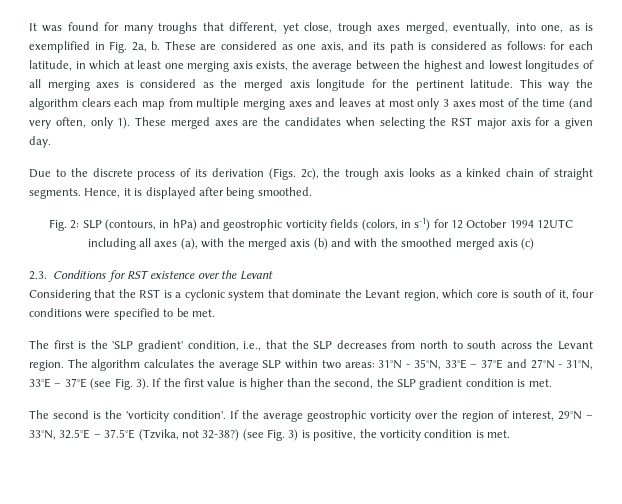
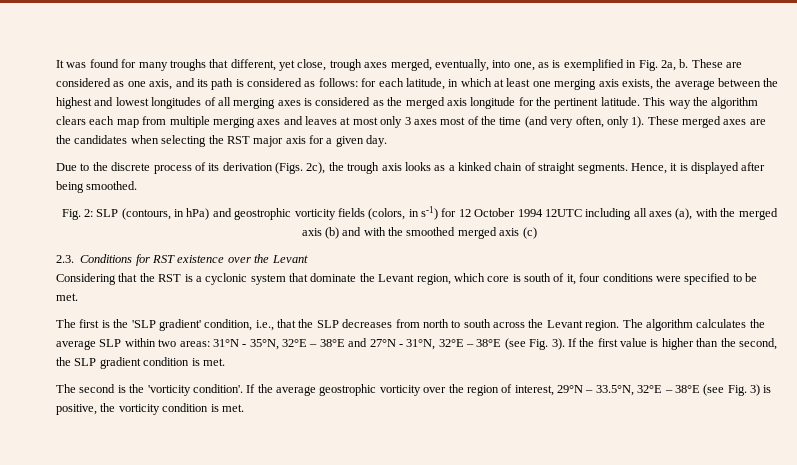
- The algorithm calculates the average SLP within two areas: 31°N - 35°N, 33°E – 37°E and 27°N - 31°N, 33°E – 37°E (see Fig. 3).
+ The algorithm calculates the average SLP within two areas: 31°N - 35°N, 32°E – 38°E and 27°N - 31°N, 32°E – 38°E (see Fig. 3).
- If the average geostrophic vorticity over the region of interest, 29°N – 33°N, 32.5°E – 37.5°E (Tzvika, not 32-38?) (see Fig. 3) is positive, the vorticity condition is met.
+ If the average geostrophic vorticity over the region of interest, 29°N – 33.5°N, 32°E – 38°E (see Fig. 3) is positive, the vorticity condition is met.

